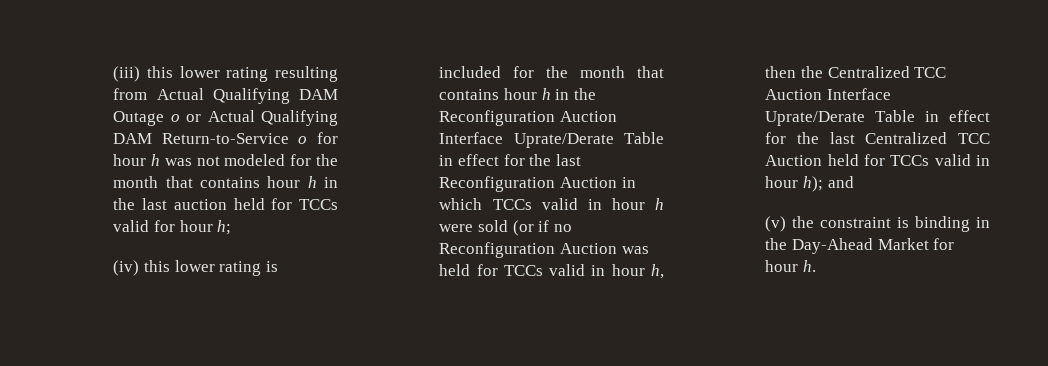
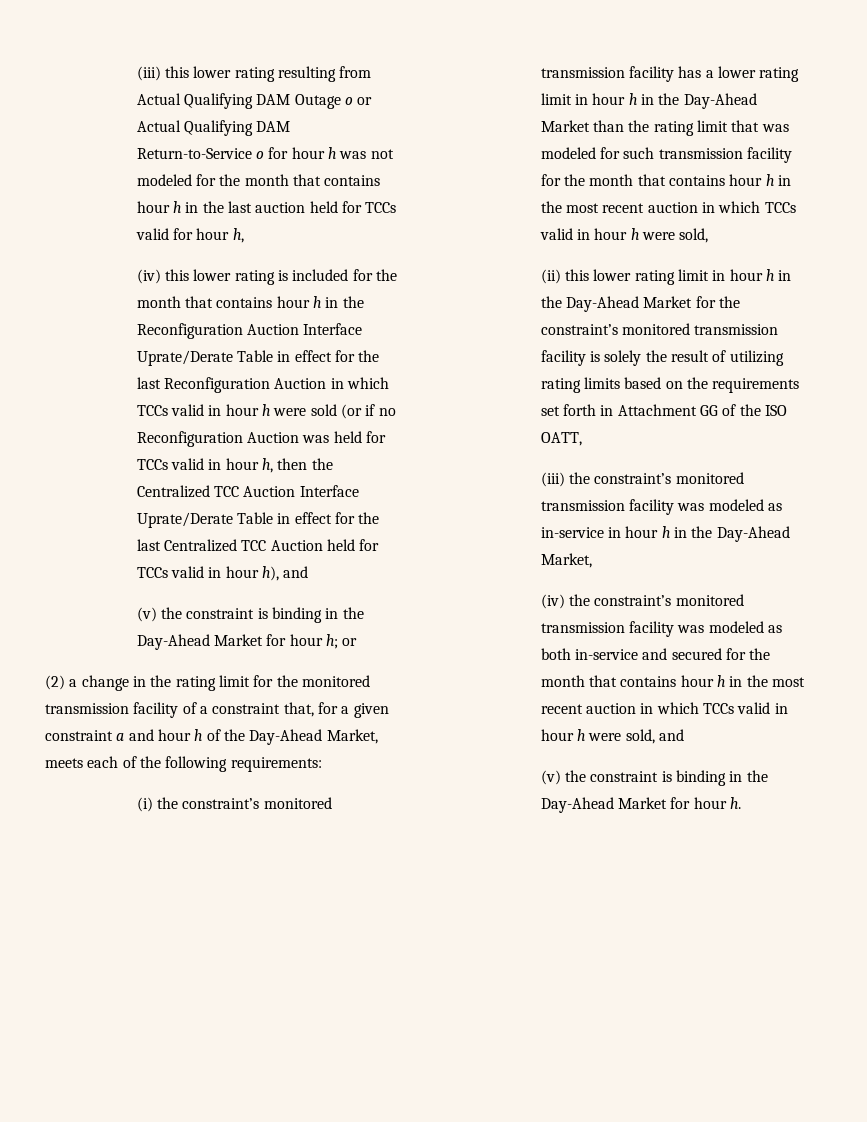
- (iii) this lower rating resulting from Actual Qualifying DAM Outage o or Actual Qualifying DAM Return-to-Service o for hour h was not modeled for the month that contains hour h in the last auction held for TCCs valid for hour h;
+ (iii) this lower rating resulting from Actual Qualifying DAM Outage o or Actual Qualifying DAM Return-to-Service o for hour h was not modeled for the month that contains hour h in the last auction held for TCCs valid for hour h,
- (iv) this lower rating is included for the month that contains hour h in the Reconfiguration Auction Interface Uprate/Derate Table in effect for the last Reconfiguration Auction in which TCCs valid in hour h were sold (or if no Reconfiguration Auction was held for TCCs valid in hour h, then the Centralized TCC Auction Interface Uprate/Derate Table in effect for the last Centralized TCC Auction held for TCCs valid in hour h); and
+ (iv) this lower rating is included for the month that contains hour h in the Reconfiguration Auction Interface Uprate/Derate Table in effect for the last Reconfiguration Auction in which TCCs valid in hour h were sold (or if no Reconfiguration Auction was held for TCCs valid in hour h, then the Centralized TCC Auction Interface Uprate/Derate Table in effect for the last Centralized TCC Auction held for TCCs valid in hour h), and
+ (v) the constraint is binding in the Day-Ahead Market for hour h; or
+ (2) a change in the rating limit for the monitored transmission facility of a constraint that, for a given constraint a and hour h of the Day-Ahead Market, meets each of the following requirements:
+ (i) the constraint’s monitored transmission facility has a lower rating limit in hour h in the Day-Ahead Market than the rating limit that was modeled for such transmission facility for the month that contains hour h in the most recent auction in which TCCs valid in hour h were sold,
+ (ii) this lower rating limit in hour h in the Day-Ahead Market for the constraint’s monitored transmission facility is solely the result of utilizing rating limits based on the requirements set forth in Attachment GG of the ISO OATT,
+ (iii) the constraint’s monitored transmission facility was modeled as in-service in hour h in the Day-Ahead Market,
+ (iv) the constraint’s monitored transmission facility was modeled as both in-service and secured for the month that contains hour h in the most recent auction in which TCCs valid in hour h were sold, and

